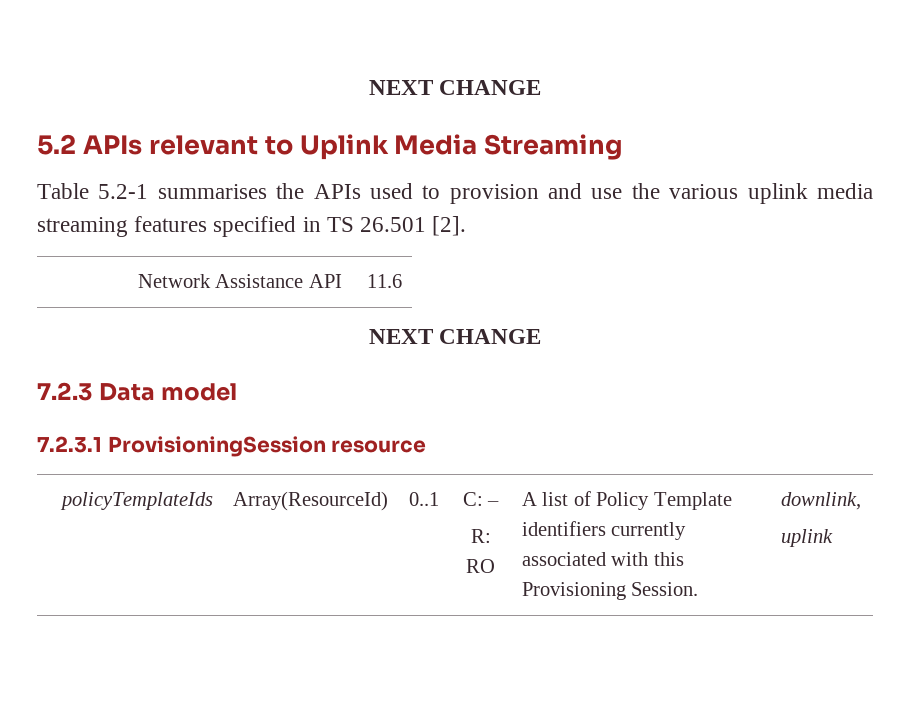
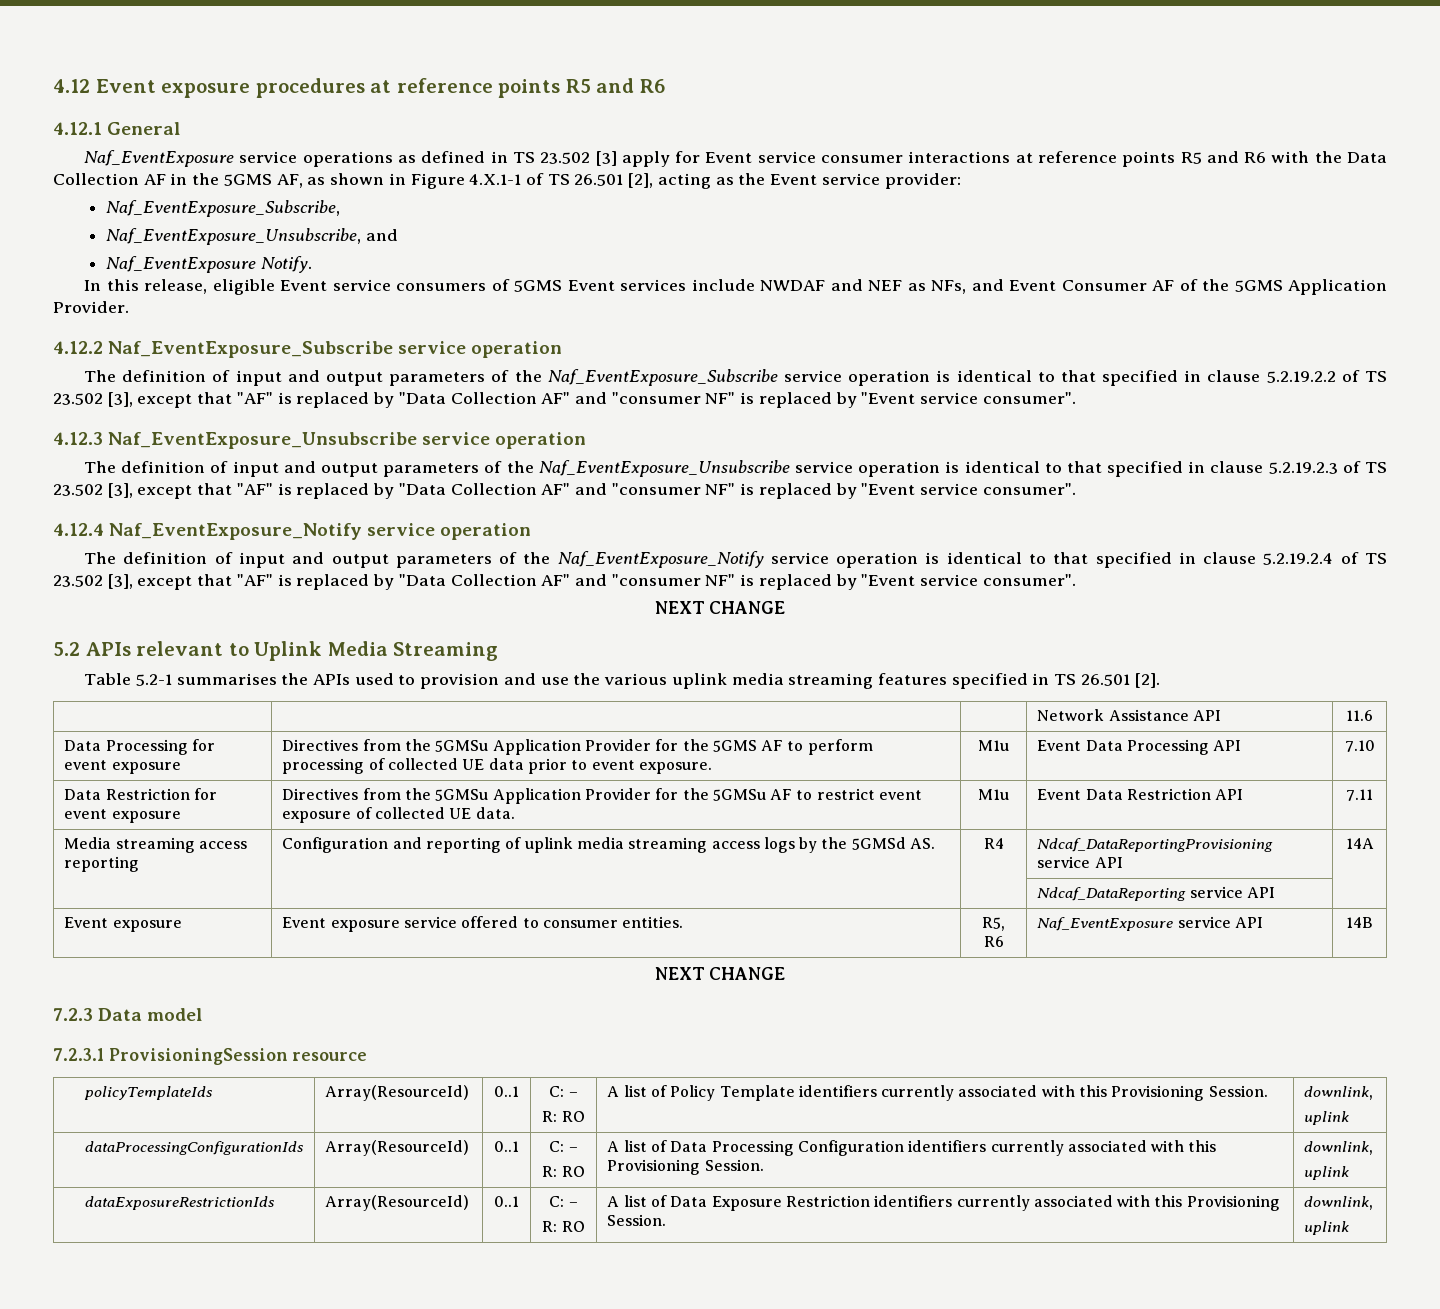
+ 4.12 Event exposure procedures at reference points R5 and R6
+ 4.12.1 General
+ Naf_EventExposure service operations as defined in TS 23.502 [3] apply for Event service consumer interactions at reference points R5 and R6 with the Data Collection AF in the 5GMS AF, as shown in Figure 4.X.1-1 of TS 26.501 [2], acting as the Event service provider:
+ Naf_EventExposure_Subscribe,
+ Naf_EventExposure_Unsubscribe, and
+ Naf_EventExposure Notify.
+ In this release, eligible Event service consumers of 5GMS Event services include NWDAF and NEF as NFs, and Event Consumer AF of the 5GMS Application Provider.
+ 4.12.2 Naf_EventExposure_Subscribe service operation
+ The definition of input and output parameters of the Naf_EventExposure_Subscribe service operation is identical to that specified in clause 5.2.19.2.2 of TS 23.502 [3], except that "AF" is replaced by "Data Collection AF" and "consumer NF" is replaced by "Event service consumer".
+ 4.12.3 Naf_EventExposure_Unsubscribe service operation
+ The definition of input and output parameters of the Naf_EventExposure_Unsubscribe service operation is identical to that specified in clause 5.2.19.2.3 of TS 23.502 [3], except that "AF" is replaced by "Data Collection AF" and "consumer NF" is replaced by "Event service consumer".
+ 4.12.4 Naf_EventExposure_Notify service operation
+ The definition of input and output parameters of the Naf_EventExposure_Notify service operation is identical to that specified in clause 5.2.19.2.4 of TS 23.502 [3], except that "AF" is replaced by "Data Collection AF" and "consumer NF" is replaced by "Event service consumer".
+ Data Processing for event exposure | Directives from the 5GMSu Application Provider for the 5GMS AF to perform processing of collected UE data prior to event exposure. | M1u | Event Data Processing API | 7.10
+ Data Restriction for event exposure | Directives from the 5GMSu Application Provider for the 5GMSu AF to restrict event exposure of collected UE data. | M1u | Event Data Restriction API | 7.11
+ Media streaming access reporting | Configuration and reporting of uplink media streaming access logs by the 5GMSd AS. | R4 | Ndcaf_DataReportingProvisioning service API | 14A
+ | | | Ndcaf_DataReporting service API |
+ Event exposure | Event exposure service offered to consumer entities. | R5, R6 | Naf_EventExposure service API | 14B
+ dataProcessingConfigurationIds | Array(ResourceId) | 0..1 | C: –
+ R: RO | A list of Data Processing Configuration identifiers currently associated with this Provisioning Session. | downlink,
+ uplink
+ dataExposureRestrictionIds | Array(ResourceId) | 0..1 | C: –
+ R: RO | A list of Data Exposure Restriction identifiers currently associated with this Provisioning Session. | downlink,
+ uplink

